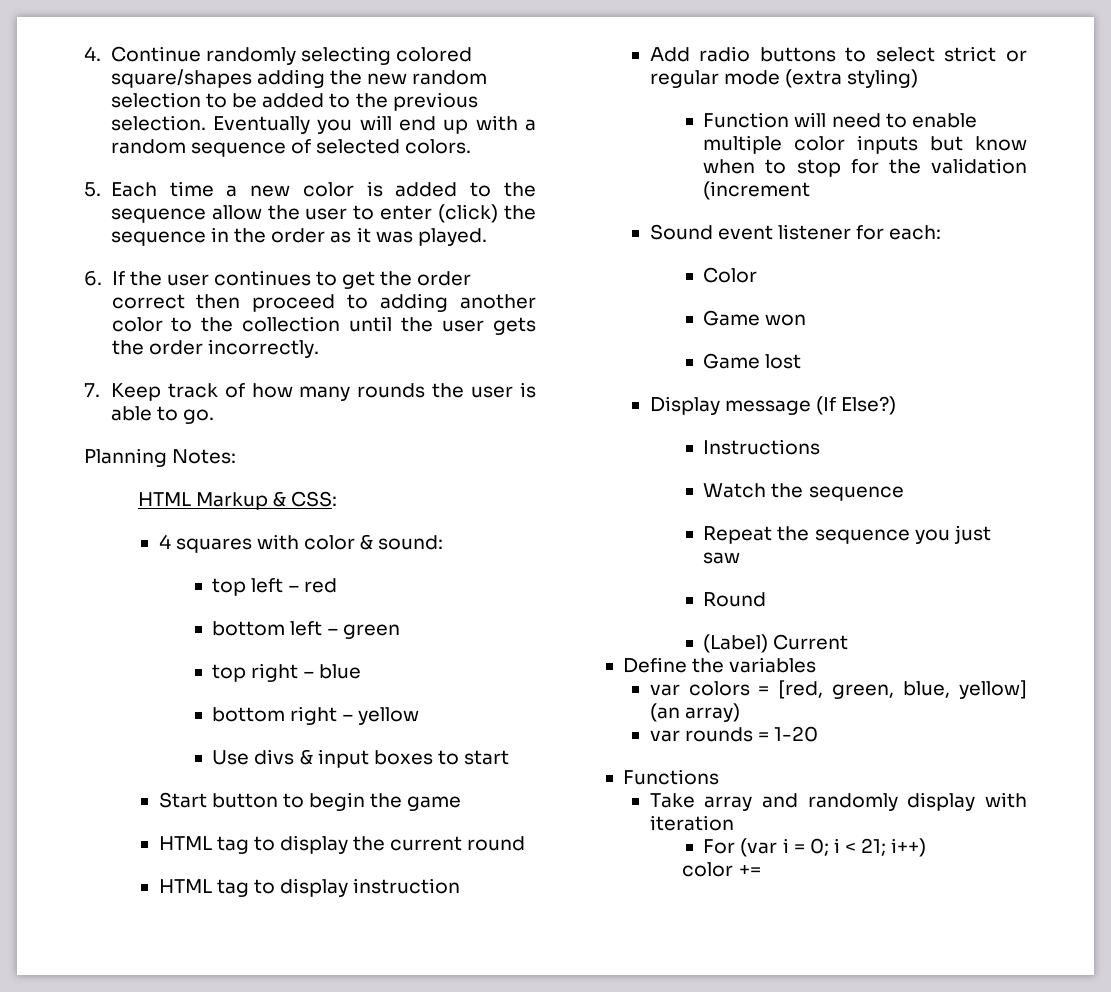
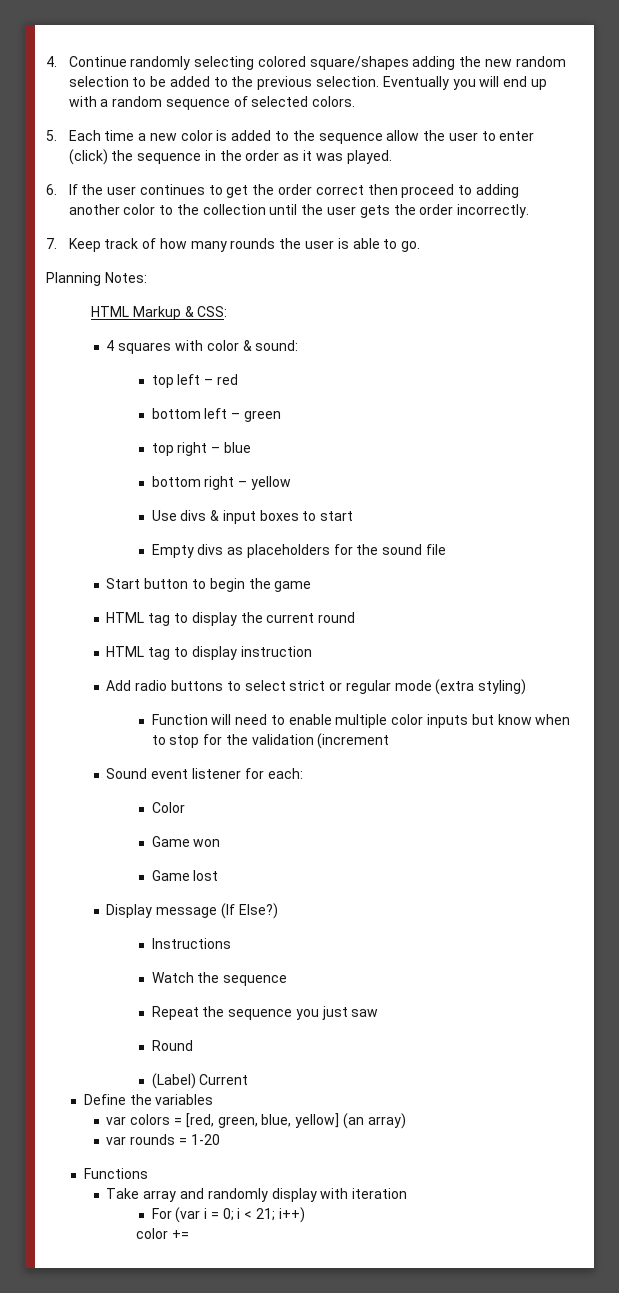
+ Empty divs as placeholders for the sound file

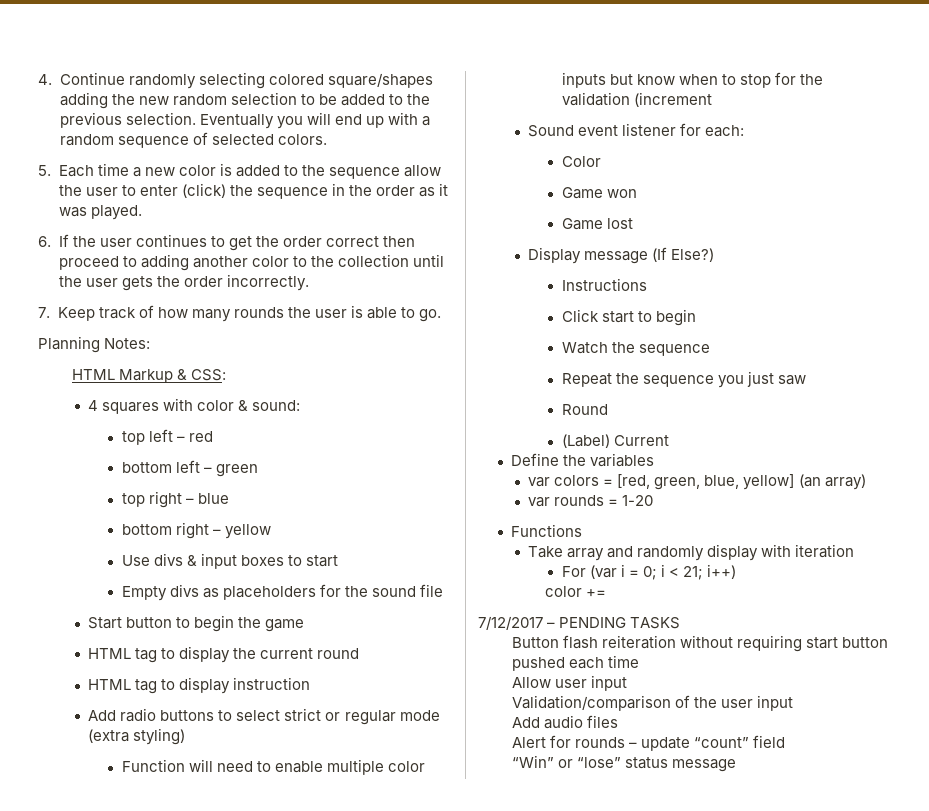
+ Click start to begin
+ 7/12/2017 – PENDING TASKS
+ Button flash reiteration without requiring start button pushed each time
+ Allow user input
+ Validation/comparison of the user input
+ Add audio files
+ Alert for rounds – update “count” field
+ “Win” or “lose” status message

